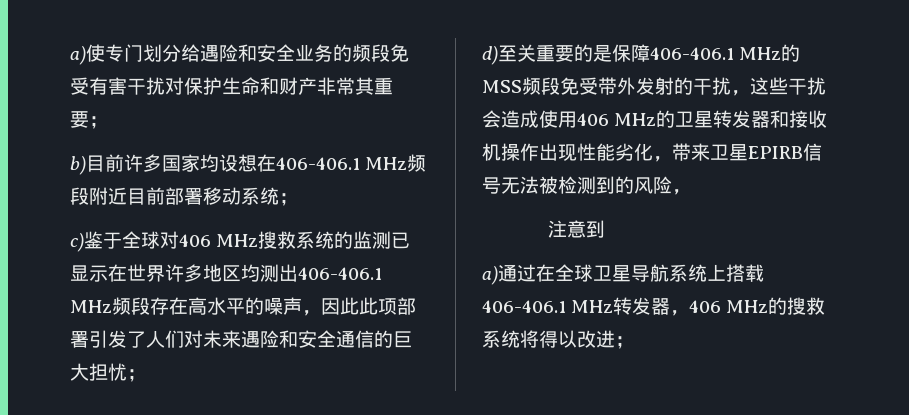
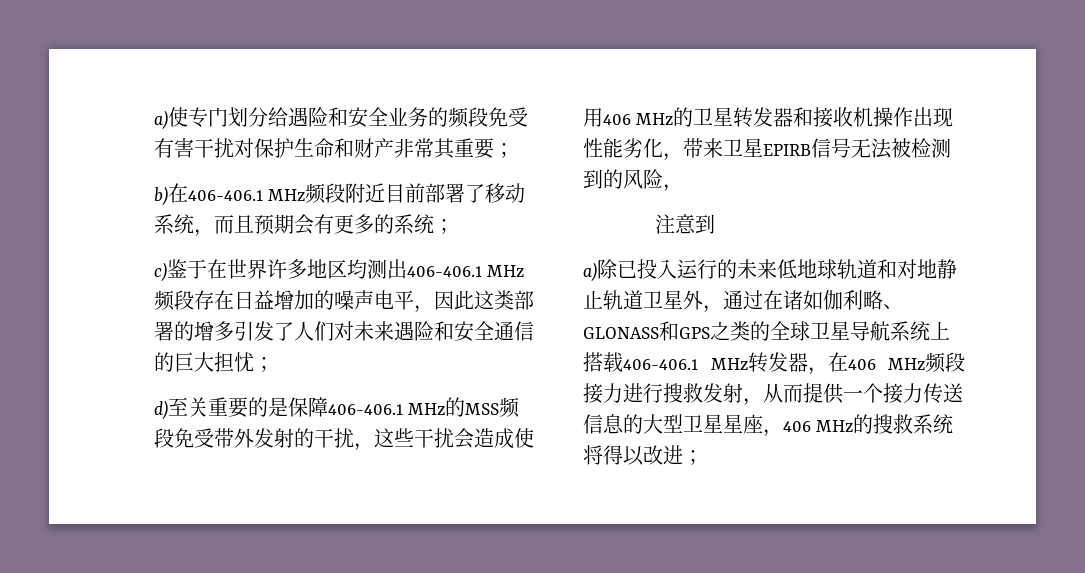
- b)目前许多国家均设想在406-406.1 MHz频段附近目前部署移动系统；
- c)鉴于全球对406 MHz搜救系统的监测已显示在世界许多地区均测出406-406.1 MHz频段存在高水平的噪声，因此此项部署引发了人们对未来遇险和安全通信的巨大担忧；
+ b)在406-406.1 MHz频段附近目前部署了移动系统，而且预期会有更多的系统；
+ c)鉴于在世界许多地区均测出406-406.1 MHz频段存在日益增加的噪声电平，因此这类部署的增多引发了人们对未来遇险和安全通信的巨大担忧；
- a)通过在全球卫星导航系统上搭载406-406.1 MHz转发器，406 MHz的搜救系统将得以改进；
+ a)除已投入运行的未来低地球轨道和对地静止轨道卫星外，通过在诸如伽利略、GLONASS和GPS之类的全球卫星导航系统上搭载406-406.1 MHz转发器，在406 MHz频段接力进行搜救发射，从而提供一个接力传送信息的大型卫星星座，406 MHz的搜救系统将得以改进；

